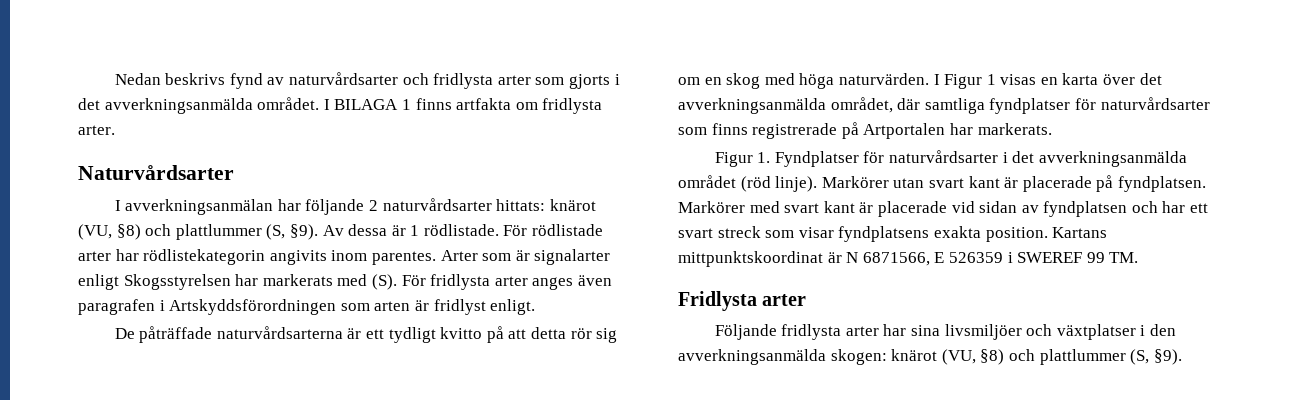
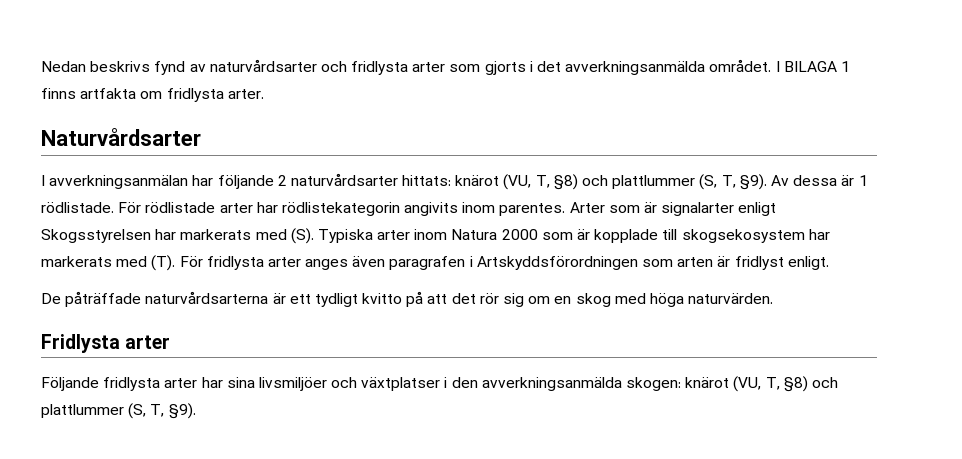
- I avverkningsanmälan har följande 2 naturvårdsarter hittats: knärot (VU, §8) och plattlummer (S, §9).
+ I avverkningsanmälan har följande 2 naturvårdsarter hittats: knärot (VU, T, §8) och plattlummer (S, T, §9).
- Arter som är signalarter enligt Skogsstyrelsen har markerats med (S). För fridlysta arter anges även paragrafen i Artskyddsförordningen som arten är fridlyst enligt.
+ Arter som är signalarter enligt Skogsstyrelsen har markerats med (S). Typiska arter inom Natura 2000 som är kopplade till skogsekosystem har markerats med (T). För fridlysta arter anges även paragrafen i Artskyddsförordningen som arten är fridlyst enligt.
- De påträffade naturvårdsarterna är ett tydligt kvitto på att detta rör sig om en skog med höga naturvärden. I Figur 1 visas en karta över det avverkningsanmälda området, där samtliga fyndplatser för naturvårdsarter som finns registrerade på Artportalen har markerats.
- Figur 1. Fyndplatser för naturvårdsarter i det avverkningsanmälda området (röd linje). Markörer utan svart kant är placerade på fyndplatsen. Markörer med svart kant är placerade vid sidan av fyndplatsen och har ett svart streck som visar fyndplatsens exakta position. Kartans mittpunktskoordinat är N 6871566, E 526359 i SWEREF 99 TM.
+ De påträffade naturvårdsarterna är ett tydligt kvitto på att det rör sig om en skog med höga naturvärden.
- Följande fridlysta arter har sina livsmiljöer och växtplatser i den avverkningsanmälda skogen: knärot (VU, §8) och plattlummer (S, §9).
+ Följande fridlysta arter har sina livsmiljöer och växtplatser i den avverkningsanmälda skogen: knärot (VU, T, §8) och plattlummer (S, T, §9).

